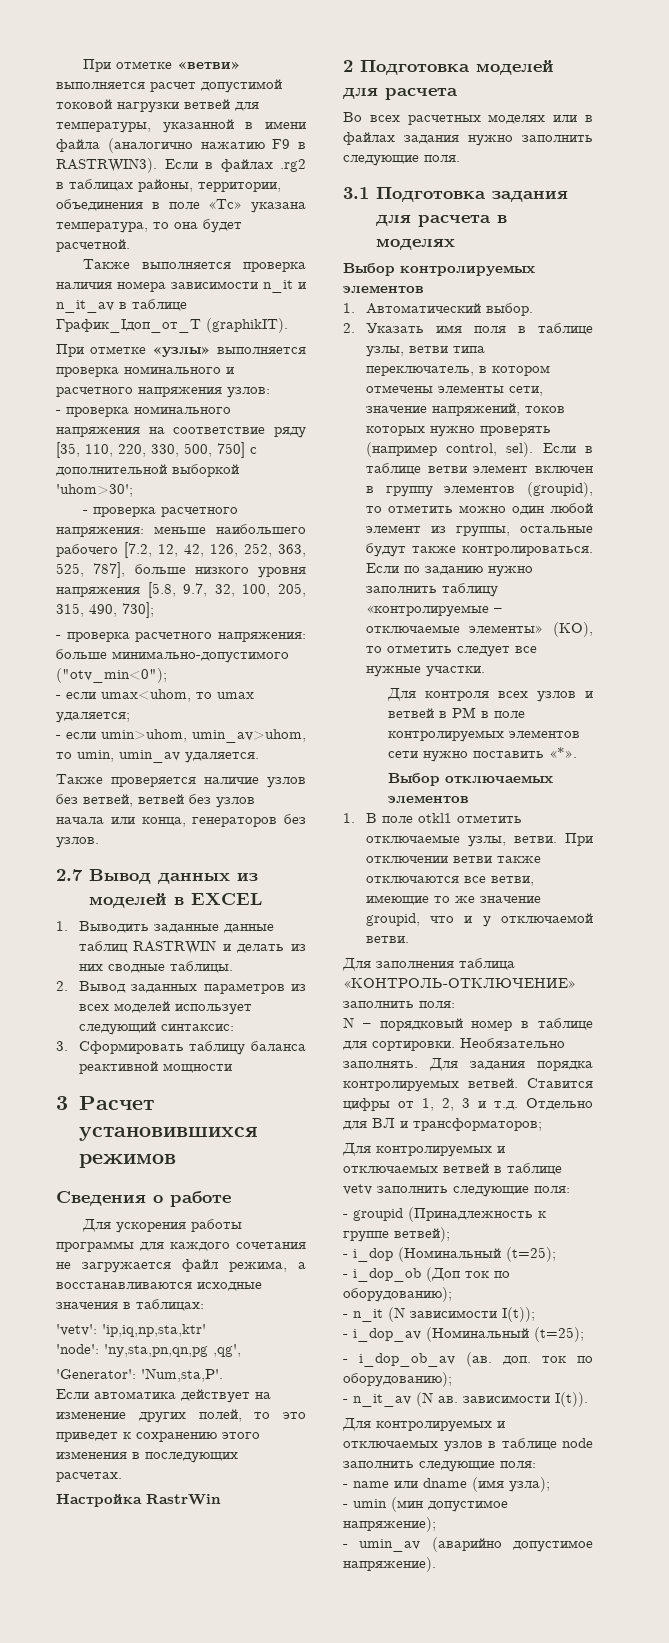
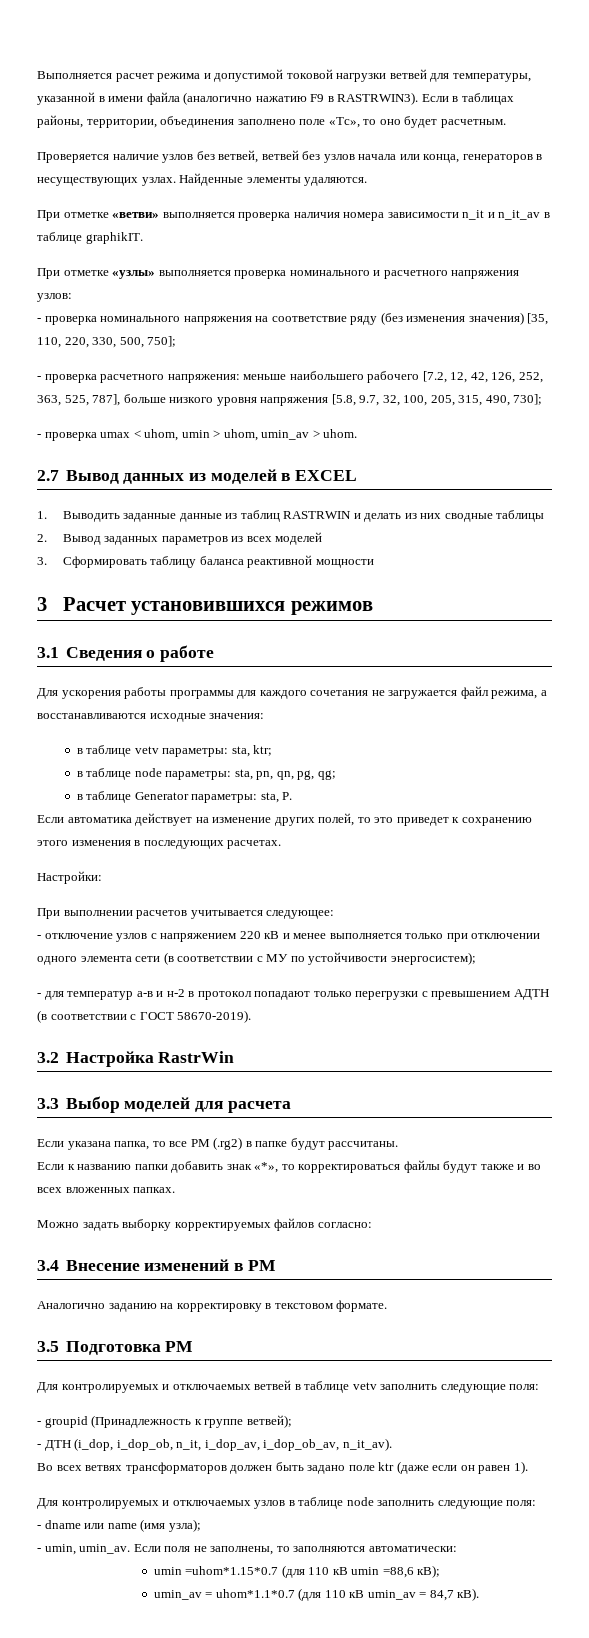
- При отметке «ветви» выполняется расчет допустимой токовой нагрузки ветвей для температуры, указанной в имени файла (аналогично нажатию F9 в RASTRWIN3).
+ Выполняется расчет режима и допустимой токовой нагрузки ветвей для температуры, указанной в имени файла (аналогично нажатию F9 в RASTRWIN3).
- Если в файлах .rg2 в таблицах районы, территории, объединения в поле «Tc» указана температура, то она будет расчетной.
- Также выполняется проверка наличия номера зависимости n_it и n_it_av в таблице График_Iдоп_от_Т (graphikIT).
+ Если в таблицах районы, территории, объединения заполнено поле «Tc», то оно будет расчетным.
+ Проверяется наличие узлов без ветвей, ветвей без узлов начала или конца, генераторов в несуществующих узлах. Найденные элементы удаляются.
+ При отметке «ветви» выполняется проверка наличия номера зависимости n_it и n_it_av в таблице graphikIT.
- - проверка номинального напряжения на соответствие ряду [35, 110, 220, 330, 500, 750] с дополнительной выборкой 'uhom>30';
+ - проверка номинального напряжения на соответствие ряду (без изменения значения) [35, 110, 220, 330, 500, 750];
- - проверка расчетного напряжения: больше минимально-допустимого ("otv_min<0");
- - если umax<uhom, то umax удаляется;
- - если umin>uhom, umin_av>uhom, то umin, umin_av удаляется.
- Также проверяется наличие узлов без ветвей, ветвей без узлов начала или конца, генераторов без узлов.
+ - проверка umax < uhom, umin > uhom, umin_av > uhom.
- 1. Выводить заданные данные таблиц RASTRWIN и делать из них сводные таблицы.
+ 1. Выводить заданные данные из таблиц RASTRWIN и делать из них сводные таблицы
- 2. Вывод заданных параметров из всех моделей использует следующий синтаксис:
+ 2. Вывод заданных параметров из всех моделей
- Сведения о работе
+ 3.1 Сведения о работе
- Для ускорения работы программы для каждого сочетания не загружается файл режима, а восстанавливаются исходные значения в таблицах:
- 'vetv': 'ip,iq,np,sta,ktr'
- 'node': 'ny,sta,pn,qn,pg ,qg',
- 'Generator': 'Num,sta,P'.
+ Для ускорения работы программы для каждого сочетания не загружается файл режима, а восстанавливаются исходные значения:
+ в таблице vetv параметры: sta, ktr;
+ в таблице node параметры: sta, pn, qn, pg, qg;
+ в таблице Generator параметры: sta, P.
- Настройка RastrWin
+ Настройки:
+ При выполнении расчетов учитывается следующее:
+ - отключение узлов с напряжением 220 кВ и менее выполняется только при отключении одного элемента сети (в соответствии с МУ по устойчивости энергосистем);
+ - для температур а-в и н-2 в протокол попадают только перегрузки с превышением АДТН (в соответствии с ГОСТ 58670-2019).
+ 3.2 Настройка RastrWin
- 2 Подготовка моделей для расчета
+ 3.3 Выбор моделей для расчета
- Во всех расчетных моделях или в файлах задания нужно заполнить следующие поля.
- 3.1 Подготовка задания для расчета в моделях
- Выбор контролируемых элементов
- 1. Автоматический выбор.
- 2. Указать имя поля в таблице узлы, ветви типа переключатель, в котором отмечены элементы сети, значение напряжений, токов которых нужно проверять (например control, sel). Если в таблице ветви элемент включен в группу элементов (groupid), то отметить можно один любой элемент из группы, остальные будут также контролироваться. Если по заданию нужно заполнить таблицу «контролируемые – отключаемые элементы» (КО), то отметить следует все нужные участки.
- Для контроля всех узлов и ветвей в РМ в поле контролируемых элементов сети нужно поставить «*».
- Выбор отключаемых элементов
- 1. В поле otkl1 отметить отключаемые узлы, ветви. При отключении ветви также отключаются все ветви, имеющие то же значение groupid, что и у отключаемой ветви.
- Для заполнения таблица «КОНТРОЛЬ-ОТКЛЮЧЕНИЕ» заполнить поля:
- N – порядковый номер в таблице для сортировки. Необязательно заполнять. Для задания порядка контролируемых ветвей. Ставится цифры от 1, 2, 3 и т.д. Отдельно для ВЛ и трансформаторов;
+ Если указана папка, то все РМ (.rg2) в папке будут рассчитаны.
+ Если к названию папки добавить знак «*», то корректироваться файлы будут также и во всех вложенных папках.
+ Можно задать выборку корректируемых файлов согласно:
+ 3.4 Внесение изменений в РМ
+ Аналогично заданию на корректировку в текстовом формате.
+ 3.5 Подготовка РМ
- - i_dop (Номинальный (t=25);
- - i_dop_ob (Доп ток по оборудованию);
- - n_it (N зависимости I(t));
- - i_dop_av (Номинальный (t=25);
- - i_dop_ob_av (ав. доп. ток по оборудованию);
- - n_it_av (N ав. зависимости I(t)).
+ - ДТН (i_dop, i_dop_ob, n_it, i_dop_av, i_dop_ob_av, n_it_av).
+ Во всех ветвях трансформаторов должен быть задано поле ktr (даже если он равен 1).
- - name или dname (имя узла);
+ - dname или name (имя узла);
- - umin (мин допустимое напряжение);
- - umin_av (аварийно допустимое напряжение).
+ - umin, umin_av. Если поля не заполнены, то заполняются автоматически:
+ umin =uhom*1.15*0.7 (для 110 кВ umin =88,6 кВ);
+ umin_av = uhom*1.1*0.7 (для 110 кВ umin_av = 84,7 кВ).

